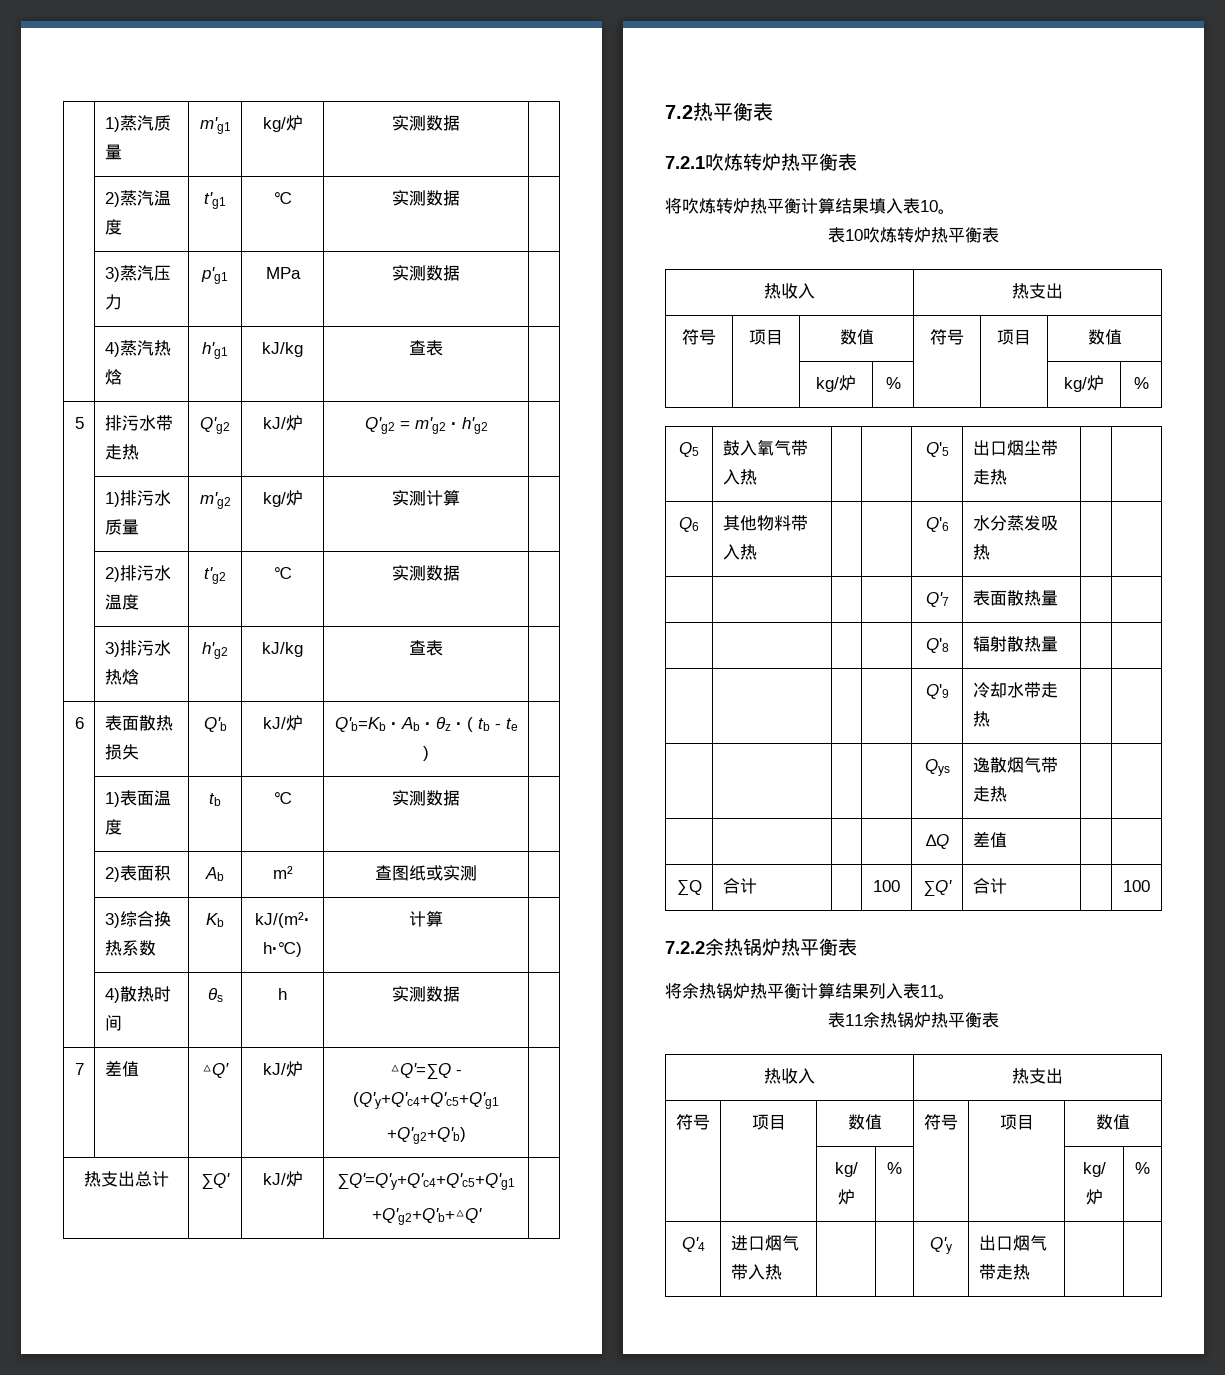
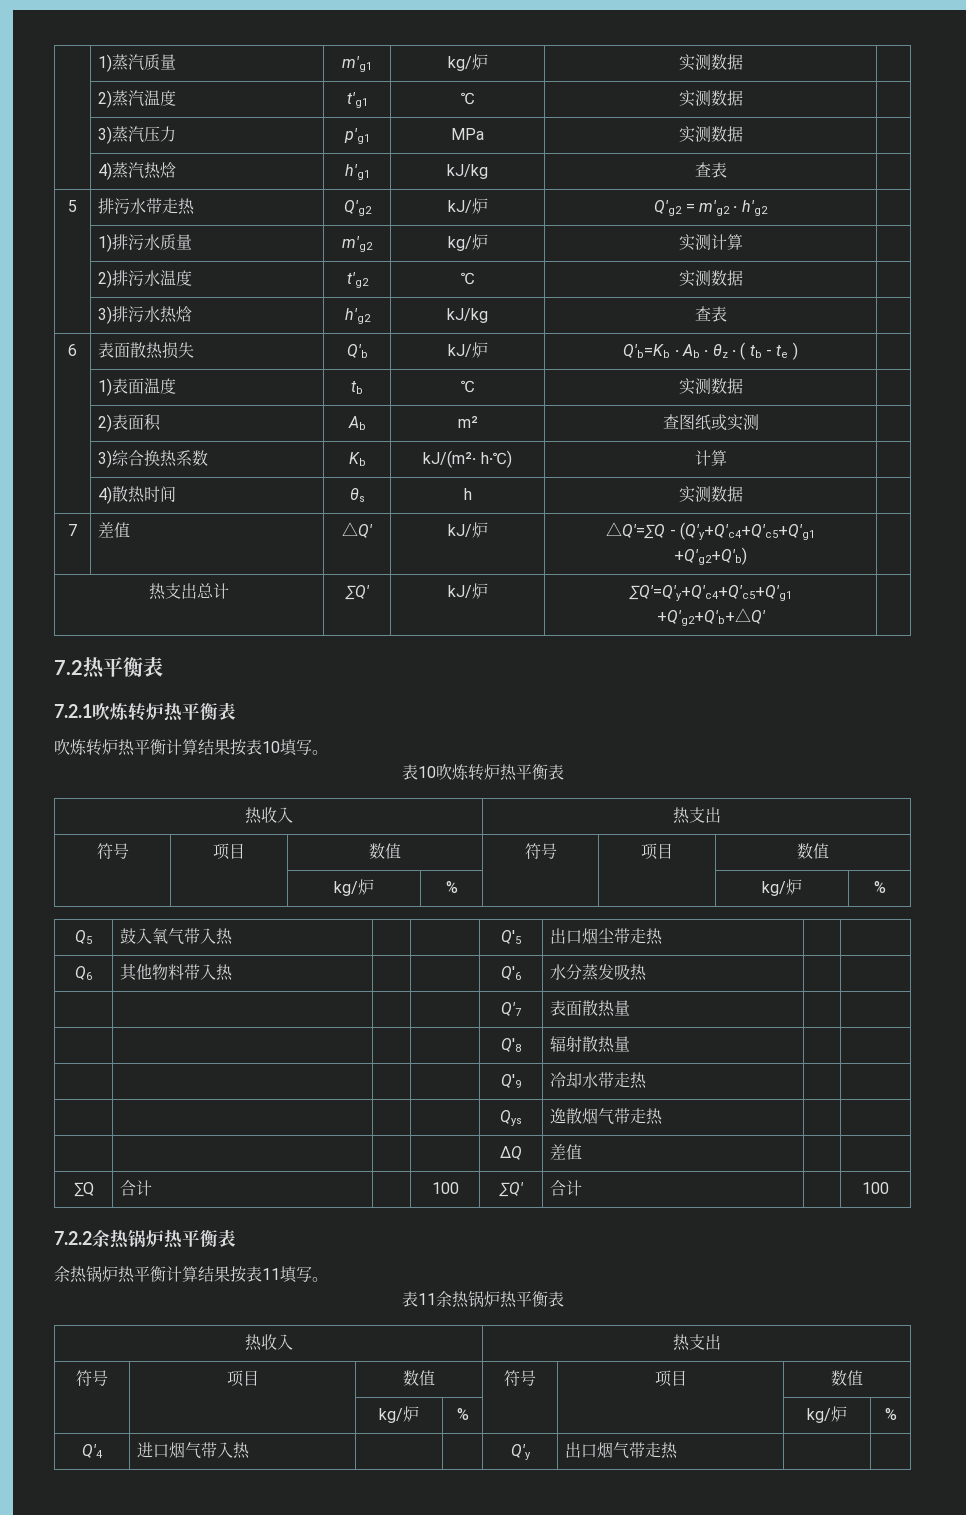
- 将吹炼转炉热平衡计算结果填入表10。
+ 吹炼转炉热平衡计算结果按表10填写。
- 将余热锅炉热平衡计算结果列入表11。
+ 余热锅炉热平衡计算结果按表11填写。

